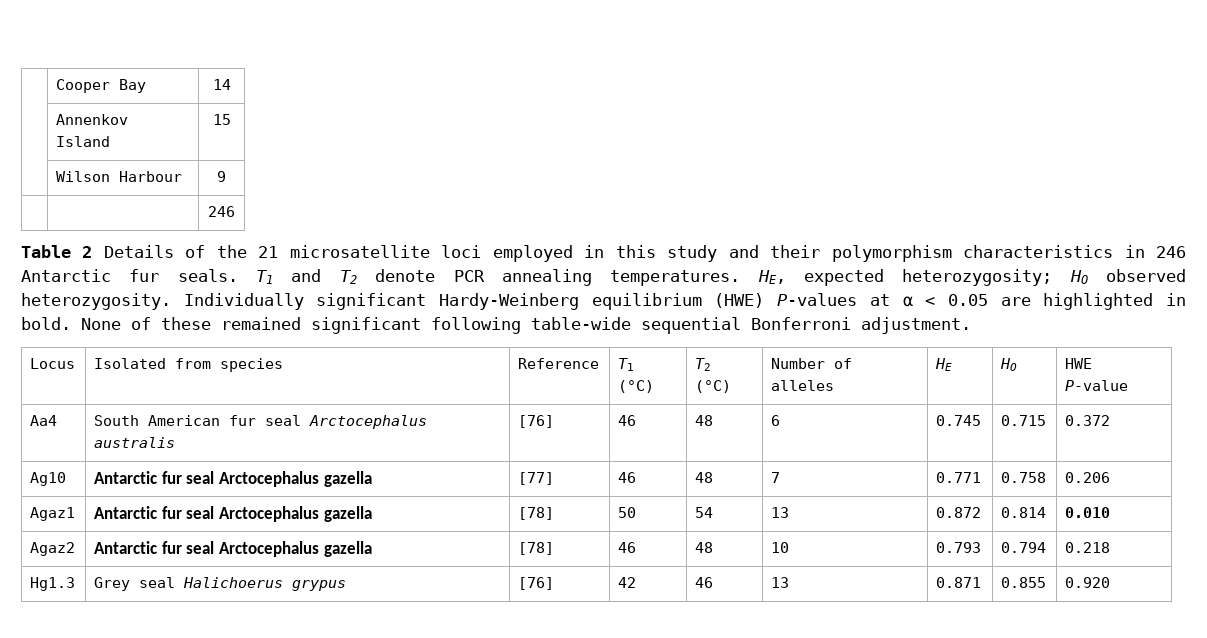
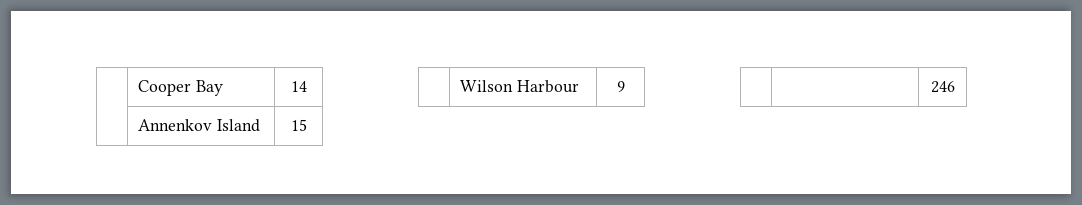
- Table 2 Details of the 21 microsatellite loci employed in this study and their polymorphism characteristics in 246 Antarctic fur seals. T1 and T2 denote PCR annealing temperatures. HE, expected heterozygosity; HO observed heterozygosity. Individually significant Hardy-Weinberg equilibrium (HWE) P-values at α < 0.05 are highlighted in bold. None of these remained significant following table-wide sequential Bonferroni adjustment.
- Locus | Isolated from species | Reference | T1 (°C) | T2 (°C) | Number of alleles | HE | HO | HWE P-value
- Aa4 | South American fur seal Arctocephalus australis | [76] | 46 | 48 | 6 | 0.745 | 0.715 | 0.372
- Ag10 | Antarctic fur seal Arctocephalus gazella | [77] | 46 | 48 | 7 | 0.771 | 0.758 | 0.206
- Agaz1 | Antarctic fur seal Arctocephalus gazella | [78] | 50 | 54 | 13 | 0.872 | 0.814 | 0.010
- Agaz2 | Antarctic fur seal Arctocephalus gazella | [78] | 46 | 48 | 10 | 0.793 | 0.794 | 0.218
- Hg1.3 | Grey seal Halichoerus grypus | [76] | 42 | 46 | 13 | 0.871 | 0.855 | 0.920

